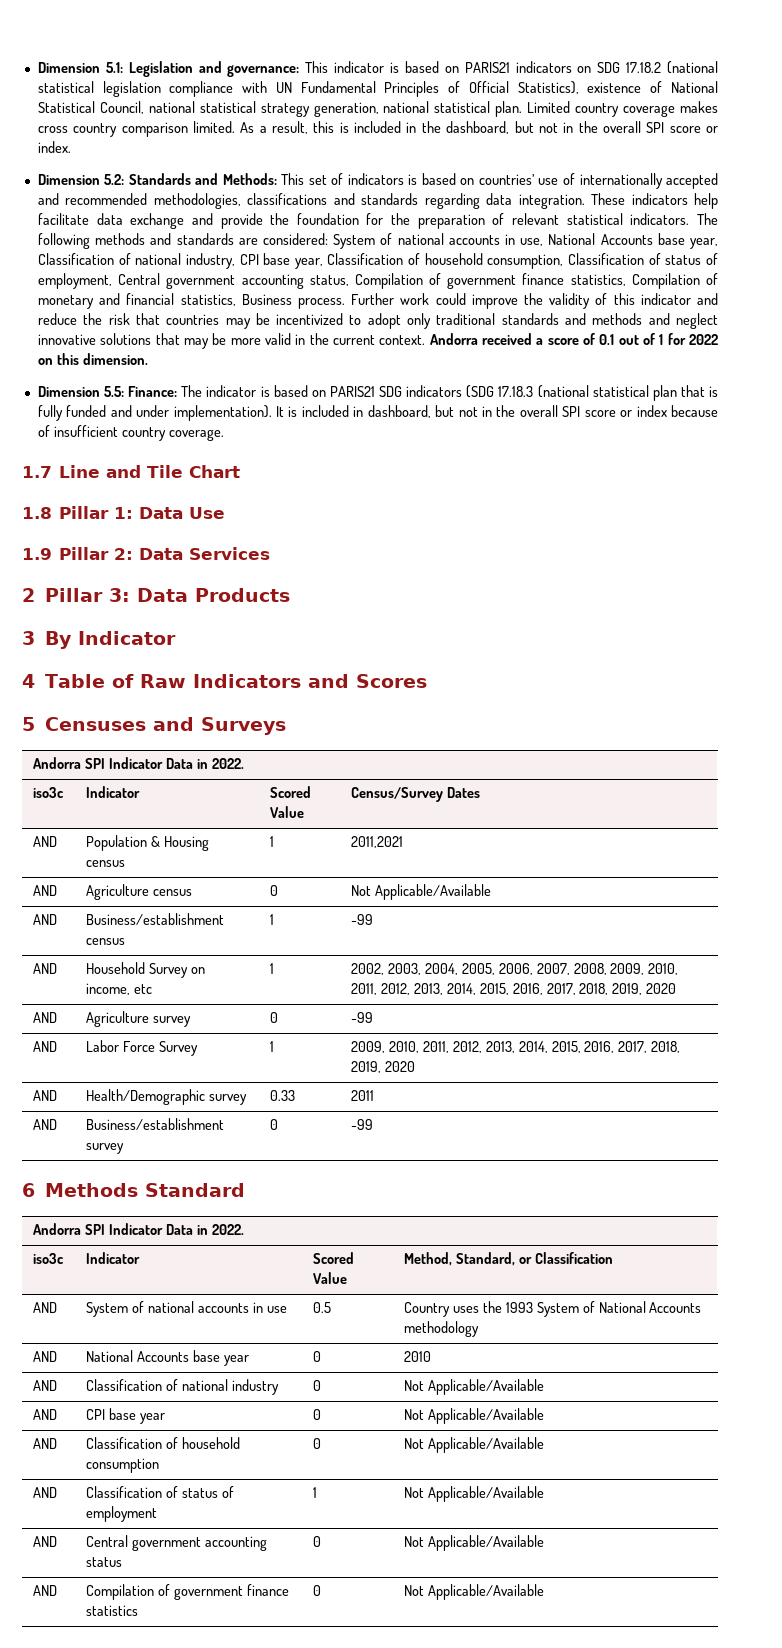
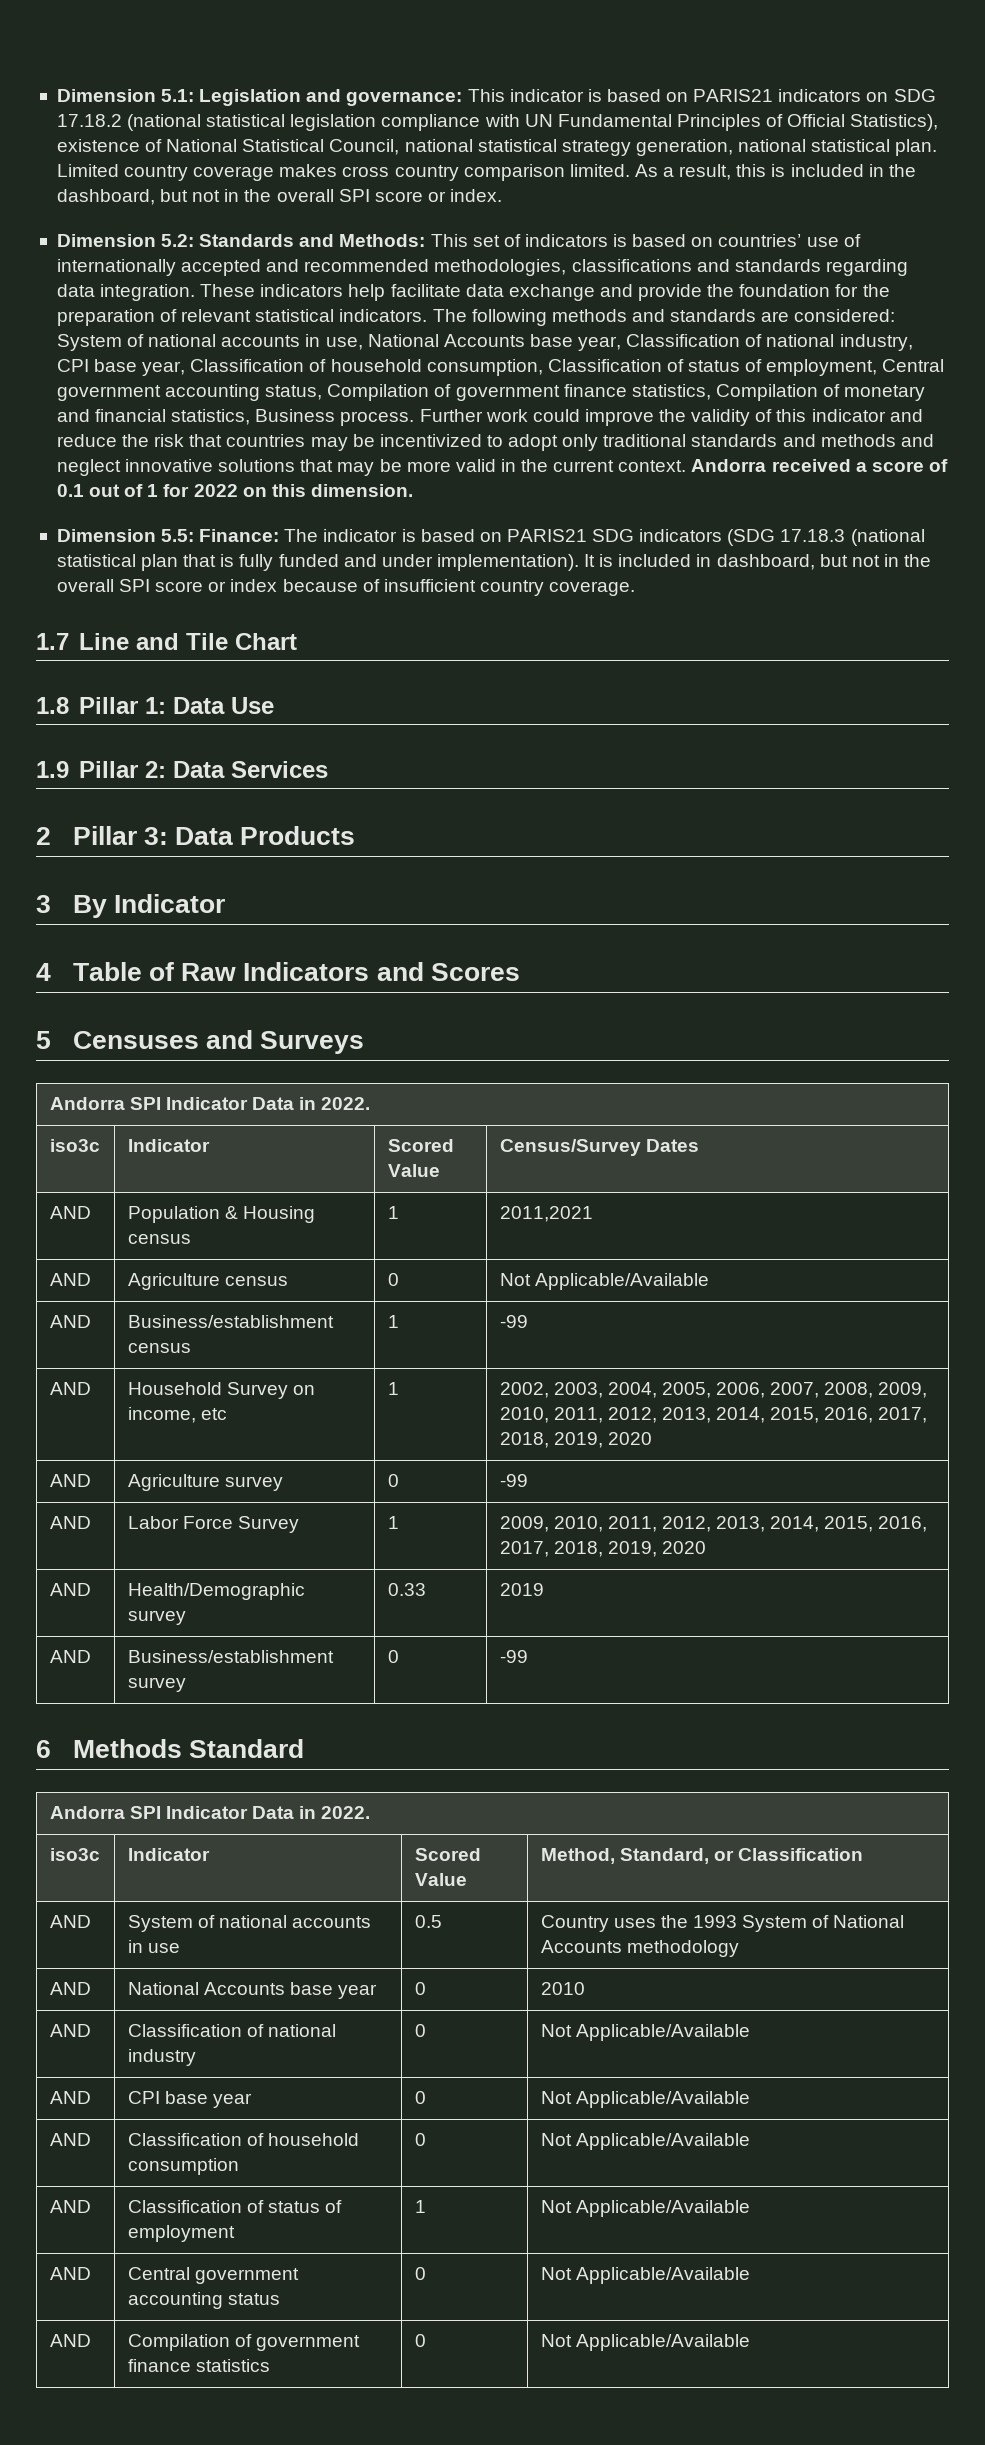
- AND | Health/Demographic survey | 0.33 | 2011
+ AND | Health/Demographic survey | 0.33 | 2019

